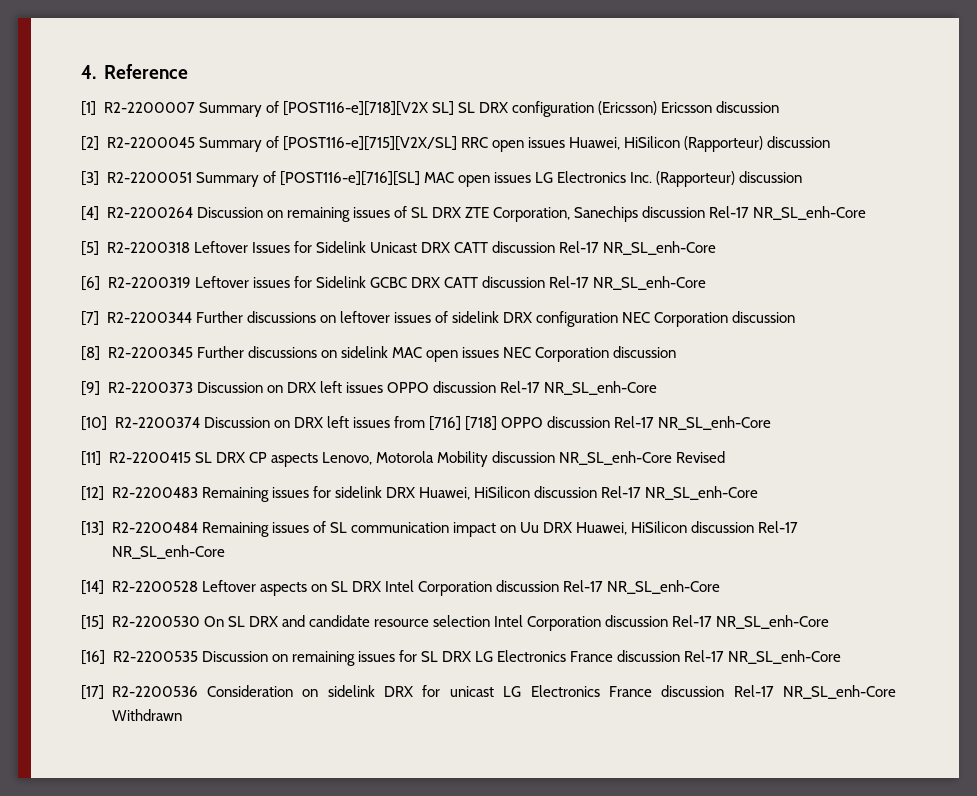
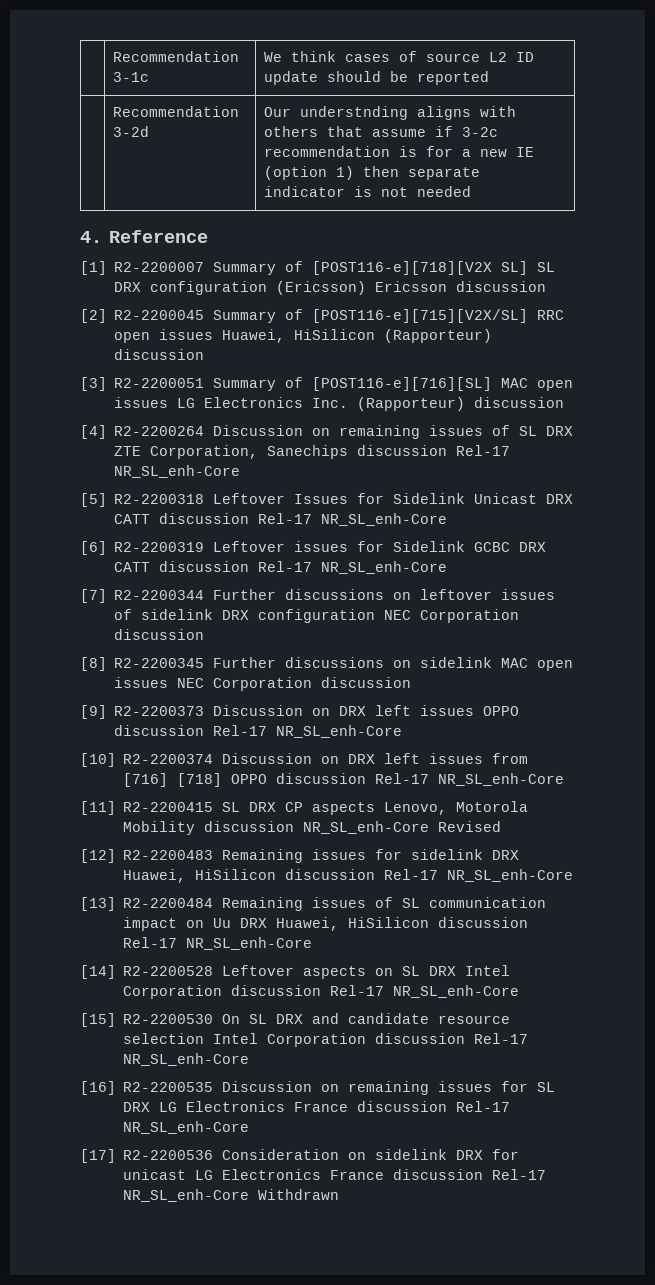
+ | Recommendation 3-1c | We think cases of source L2 ID update should be reported
+ | Recommendation 3-2d | Our understnding aligns with others that assume if 3-2c recommendation is for a new IE (option 1) then separate indicator is not needed

